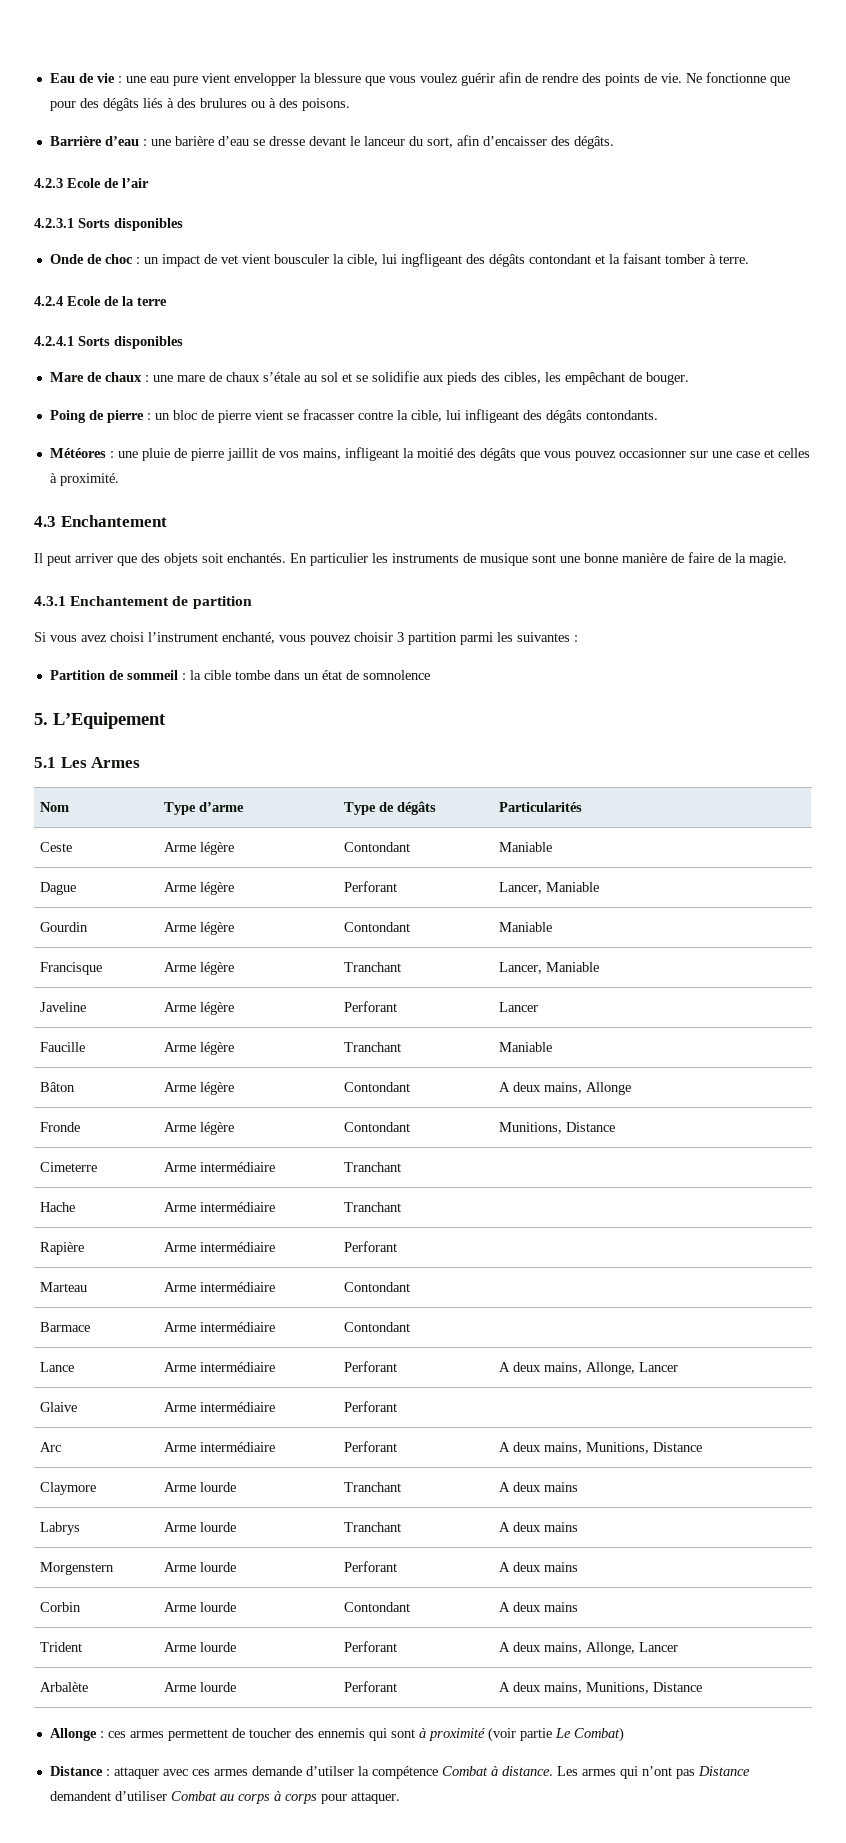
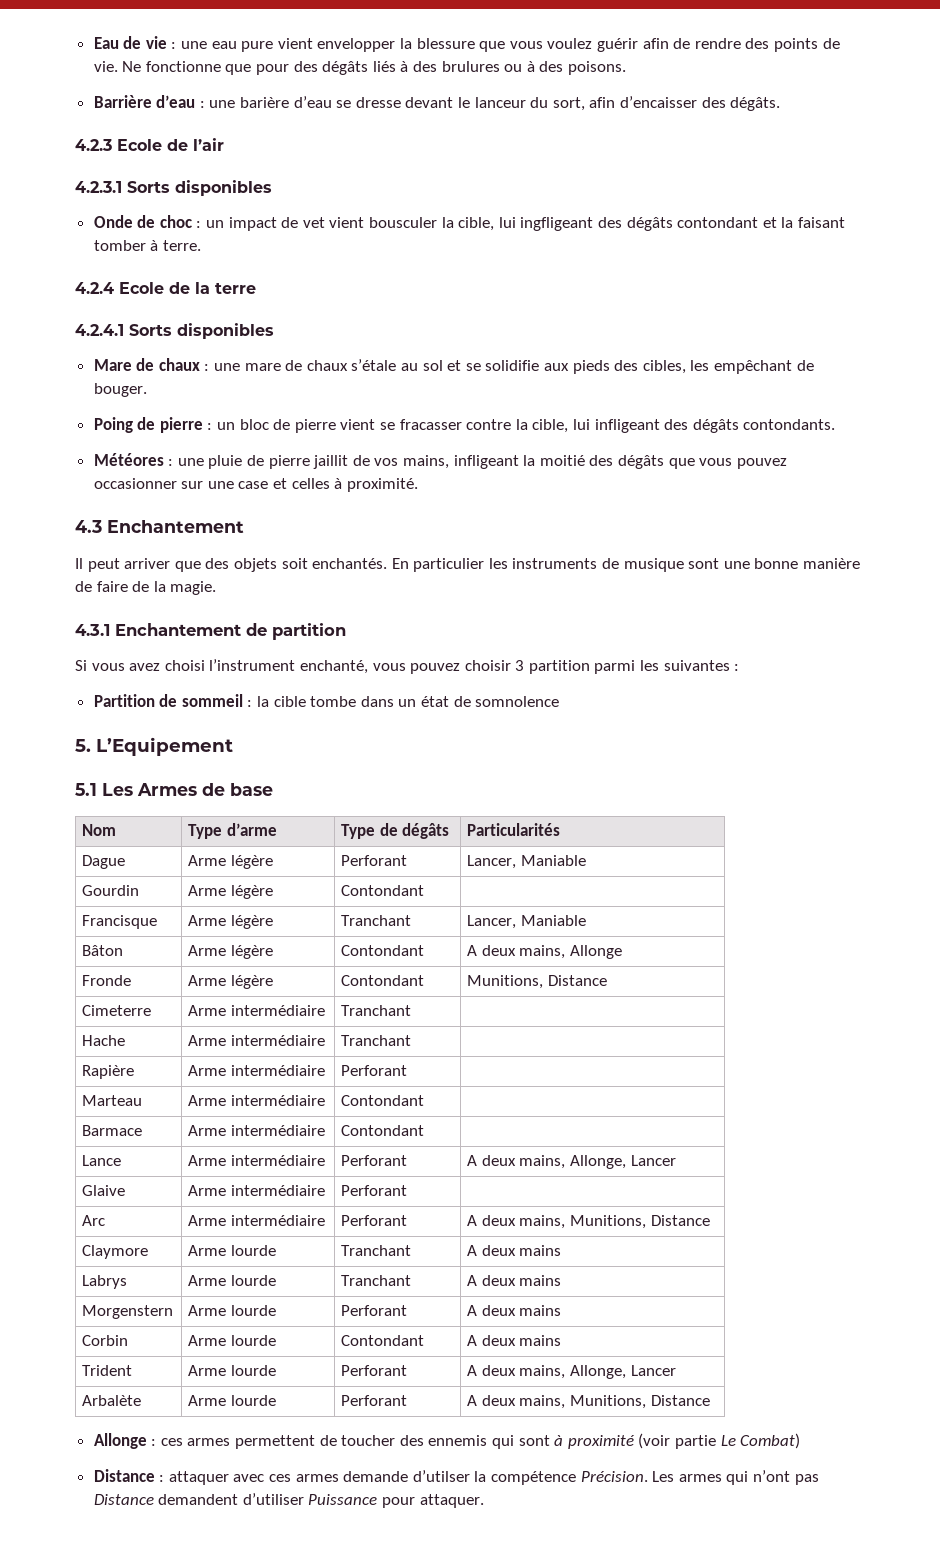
- 5.1 Les Armes
+ 5.1 Les Armes de base
- Ceste | Arme légère | Contondant | Maniable
- Gourdin | Arme légère | Contondant | Maniable
+ Gourdin | Arme légère | Contondant |
- Javeline | Arme légère | Perforant | Lancer
- Faucille | Arme légère | Tranchant | Maniable
- Distance : attaquer avec ces armes demande d’utilser la compétence Combat à distance.
+ Distance : attaquer avec ces armes demande d’utilser la compétence Précision.
- Les armes qui n’ont pas Distance demandent d’utiliser Combat au corps à corps pour attaquer.
+ Les armes qui n’ont pas Distance demandent d’utiliser Puissance pour attaquer.

